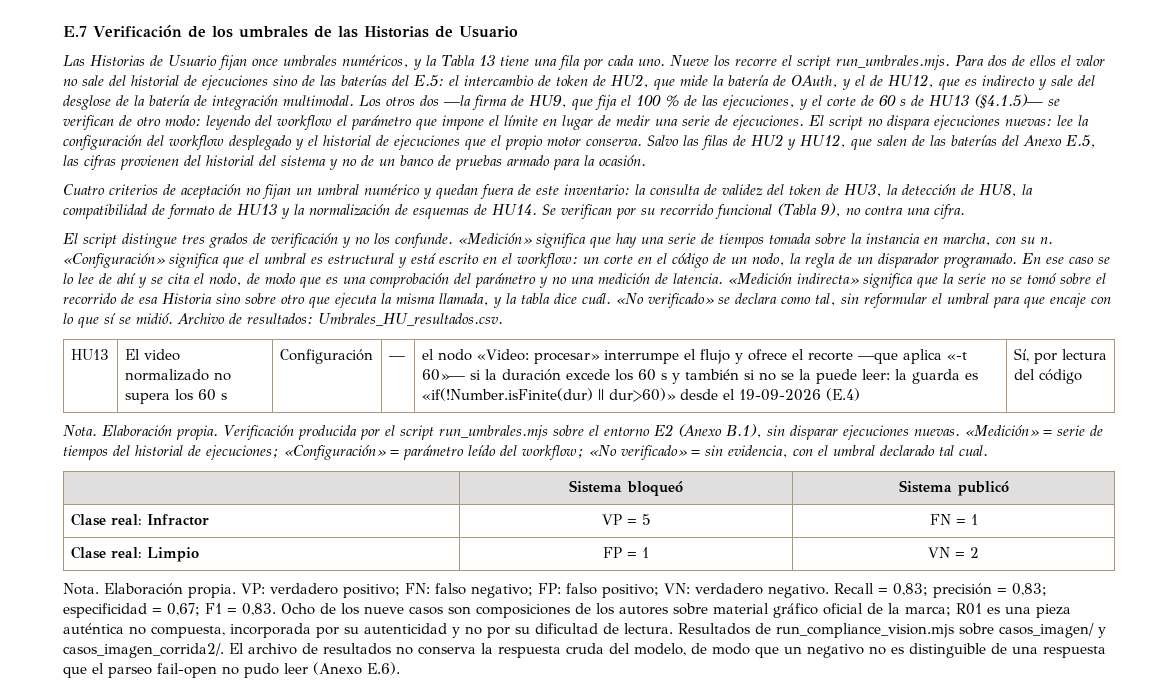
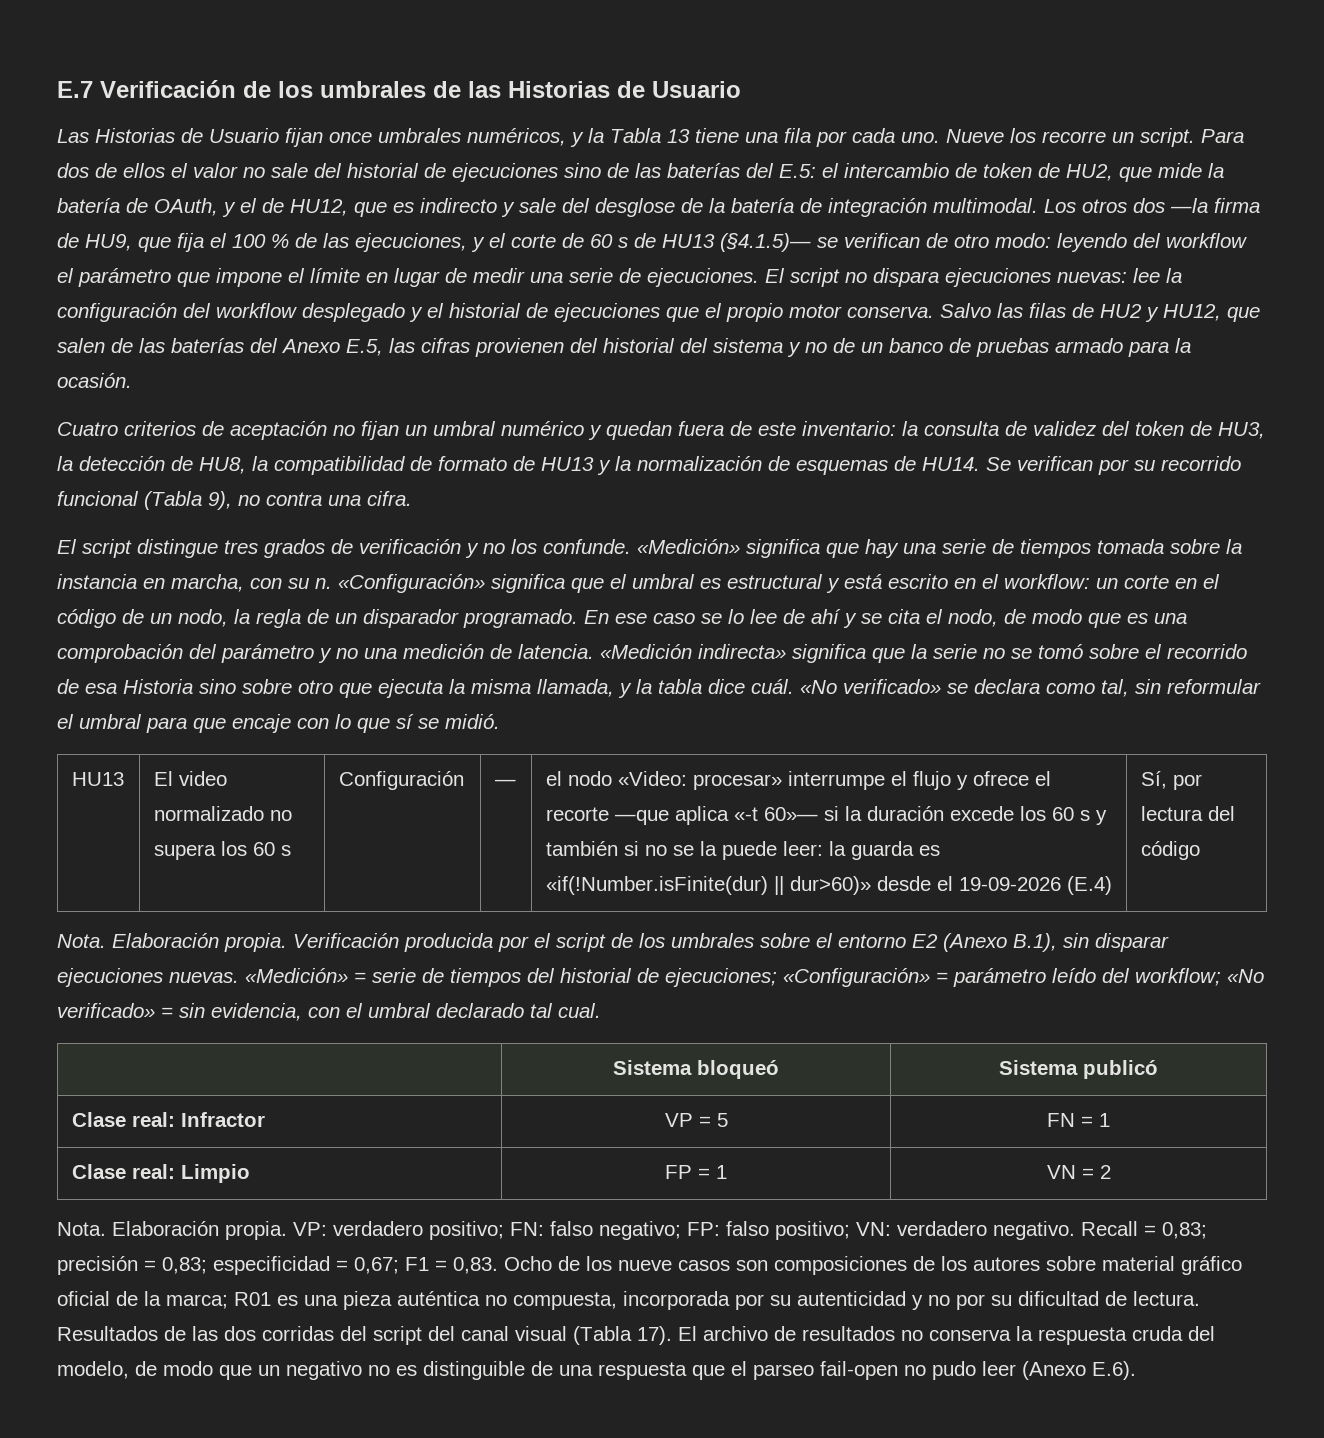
- Nueve los recorre el script run_umbrales.mjs. Para dos de ellos el valor no sale del historial de ejecuciones sino de las baterías del E.5: el intercambio de token de HU2, que mide la batería de OAuth, y el de HU12, que es indirecto y sale del desglose de la batería de integración multimodal.
+ Nueve los recorre un script. Para dos de ellos el valor no sale del historial de ejecuciones sino de las baterías del E.5: el intercambio de token de HU2, que mide la batería de OAuth, y el de HU12, que es indirecto y sale del desglose de la batería de integración multimodal.
- Archivo de resultados: Umbrales_HU_resultados.csv.
- Verificación producida por el script run_umbrales.mjs sobre el entorno E2 (Anexo B.1), sin disparar ejecuciones nuevas.
+ Verificación producida por el script de los umbrales sobre el entorno E2 (Anexo B.1), sin disparar ejecuciones nuevas.
- Resultados de run_compliance_vision.mjs sobre casos_imagen/ y casos_imagen_corrida2/.
+ Resultados de las dos corridas del script del canal visual (Tabla 17).

